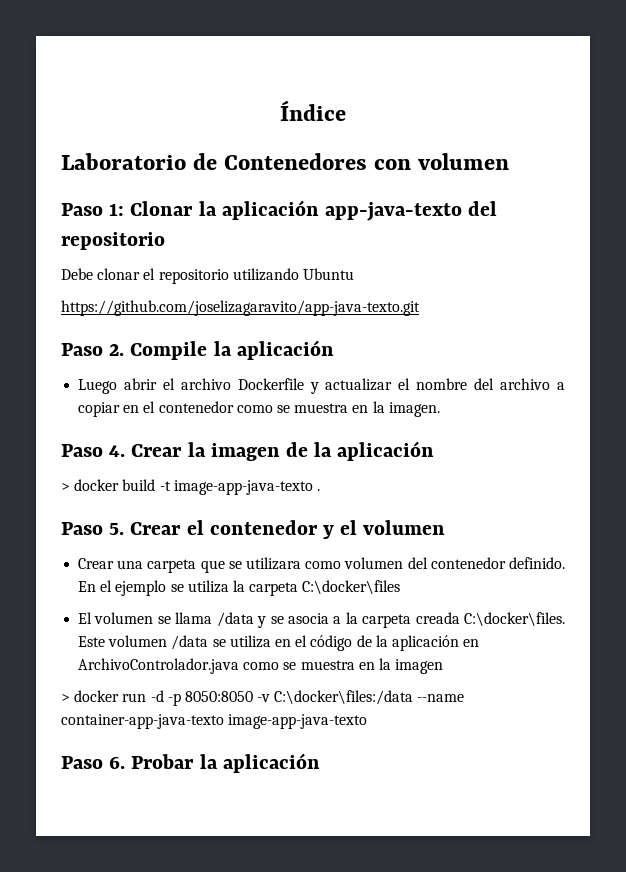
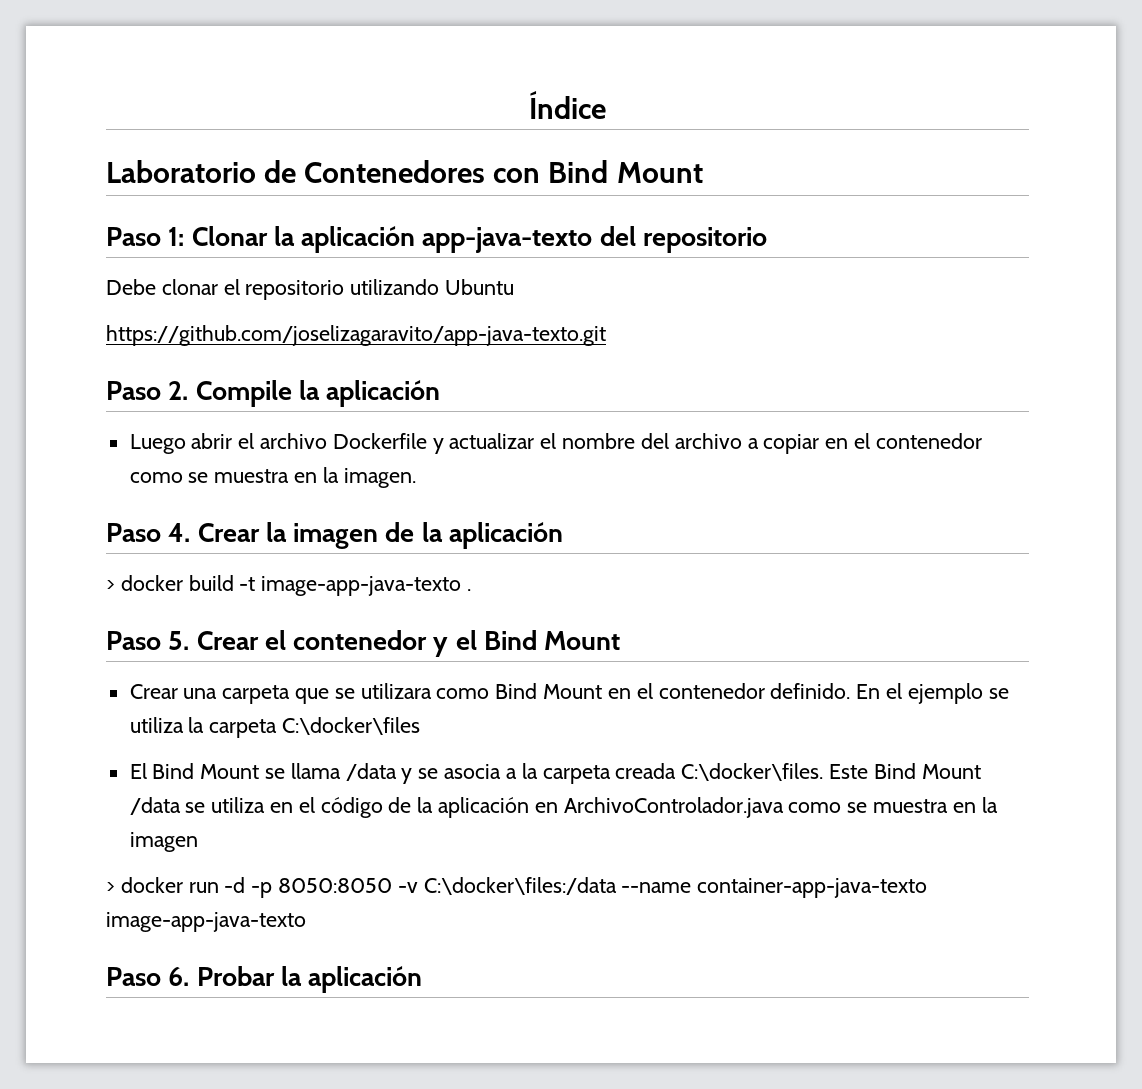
- Laboratorio de Contenedores con volumen
+ Laboratorio de Contenedores con Bind Mount
- Paso 5. Crear el contenedor y el volumen
+ Paso 5. Crear el contenedor y el Bind Mount
- Crear una carpeta que se utilizara como volumen del contenedor definido.
+ Crear una carpeta que se utilizara como Bind Mount en el contenedor definido.
- El volumen se llama /data y se asocia a la carpeta creada C:\docker\files.
+ El Bind Mount se llama /data y se asocia a la carpeta creada C:\docker\files.
- Este volumen /data se utiliza en el código de la aplicación en ArchivoControlador.java como se muestra en la imagen
+ Este Bind Mount /data se utiliza en el código de la aplicación en ArchivoControlador.java como se muestra en la imagen

